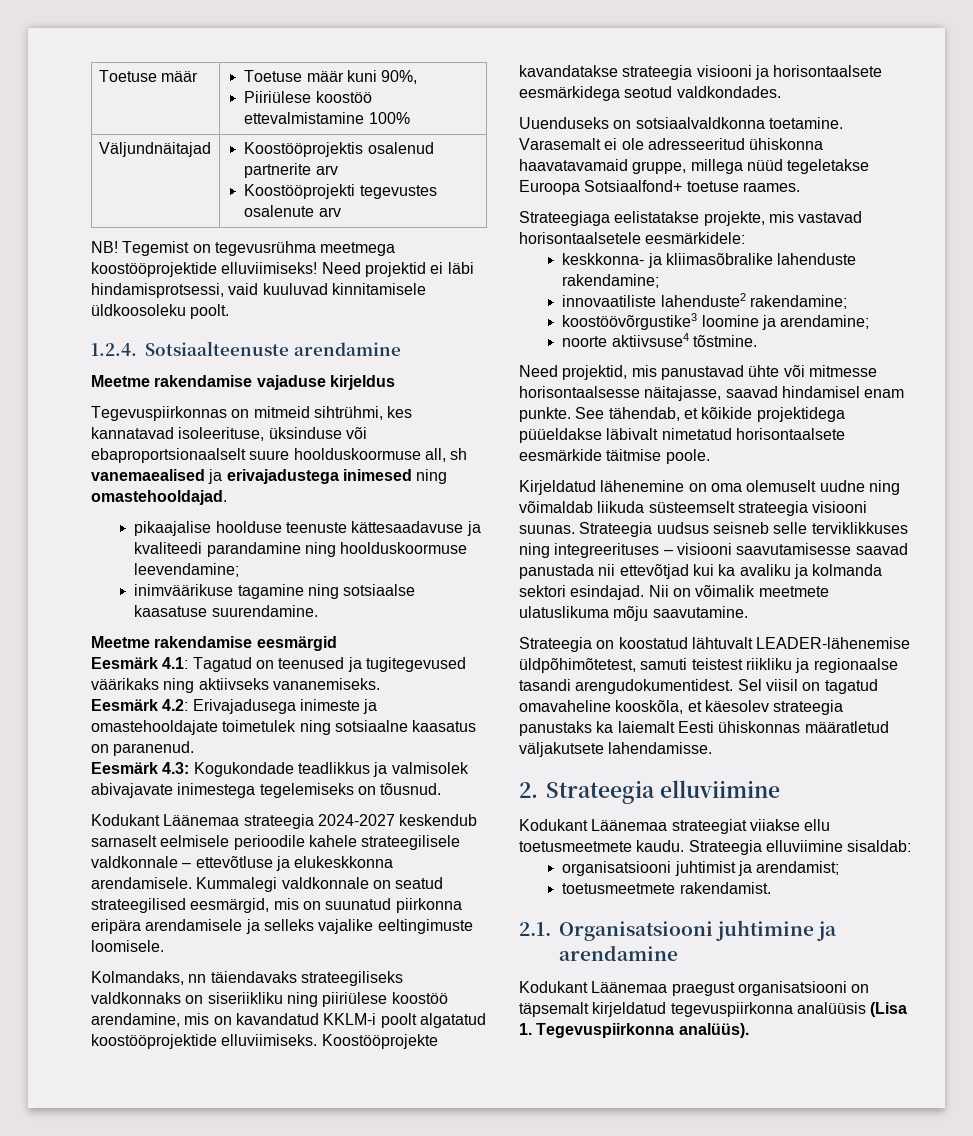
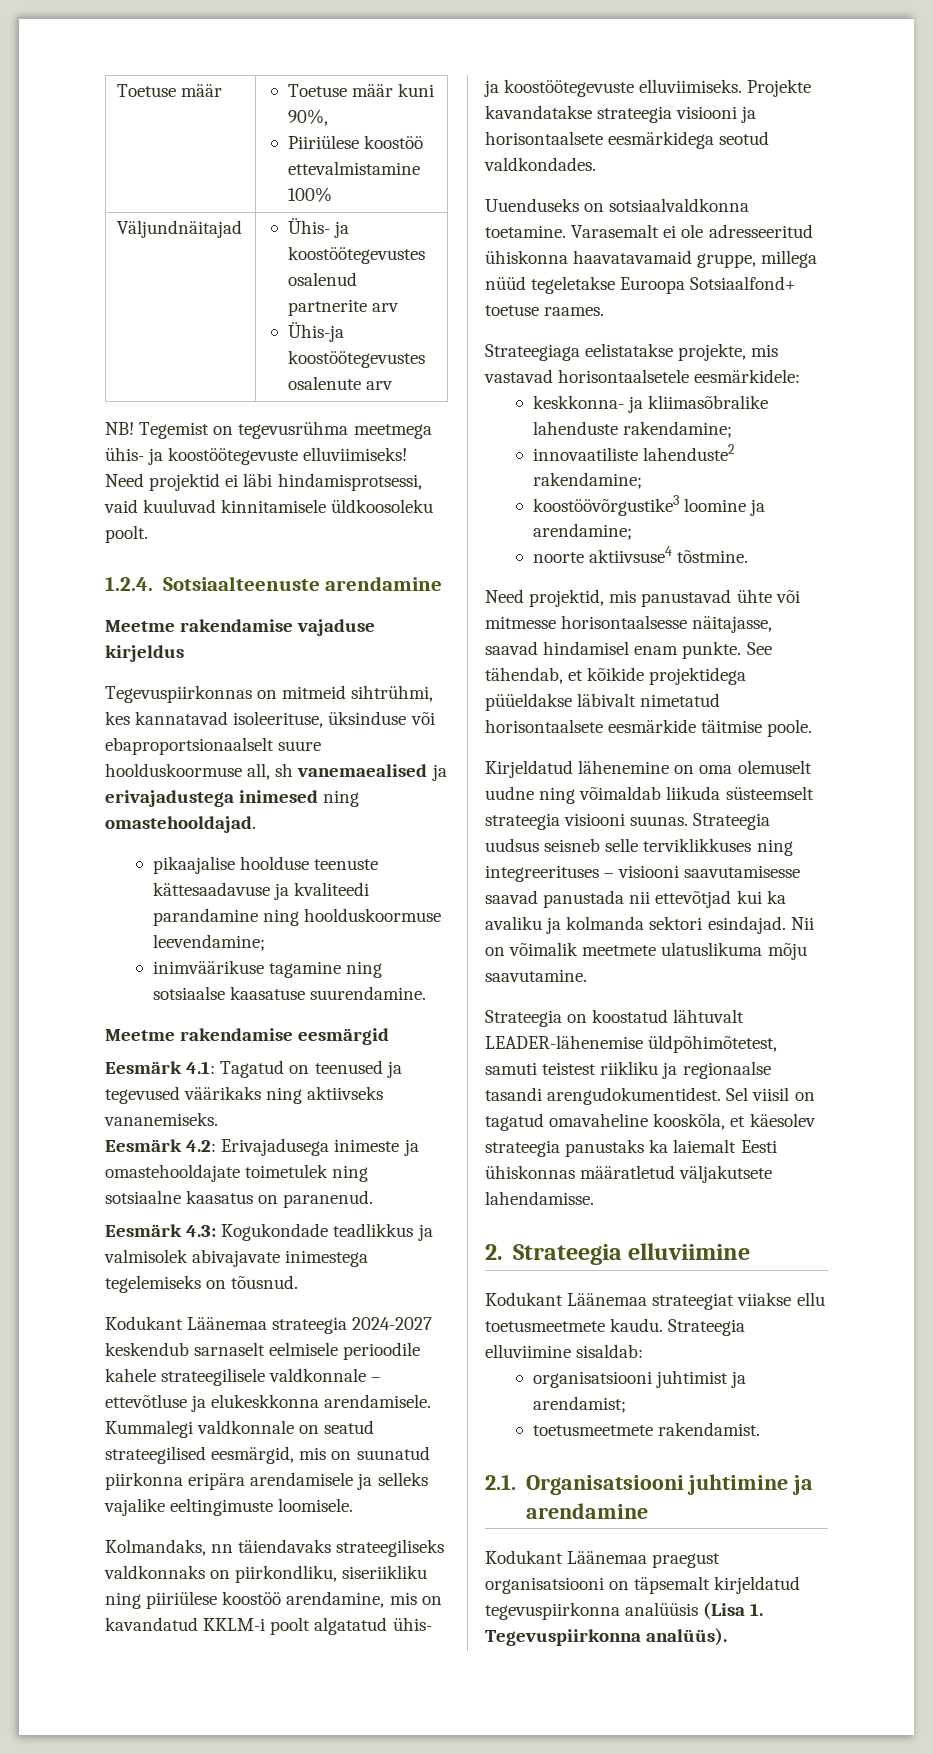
- Väljundnäitajad | Koostööprojektis osalenud partnerite arv
- Koostööprojekti tegevustes osalenute arv
+ Väljundnäitajad | Ühis- ja koostöötegevustes osalenud partnerite arv
+ Ühis-ja koostöötegevustes osalenute arv
- Tegemist on tegevusrühma meetmega koostööprojektide elluviimiseks!
+ Tegemist on tegevusrühma meetmega ühis- ja koostöötegevuste elluviimiseks!
- Eesmärk 4.1: Tagatud on teenused ja tugitegevused väärikaks ning aktiivseks vananemiseks.
+ Eesmärk 4.1: Tagatud on teenused ja tegevused väärikaks ning aktiivseks vananemiseks.
- Kolmandaks, nn täiendavaks strateegiliseks valdkonnaks on siseriikliku ning piiriülese koostöö arendamine, mis on kavandatud KKLM-i poolt algatatud koostööprojektide elluviimiseks. Koostööprojekte kavandatakse strateegia visiooni ja horisontaalsete eesmärkidega seotud valdkondades.
+ Kolmandaks, nn täiendavaks strateegiliseks valdkonnaks on piirkondliku, siseriikliku ning piiriülese koostöö arendamine, mis on kavandatud KKLM-i poolt algatatud ühis- ja koostöötegevuste elluviimiseks. Projekte kavandatakse strateegia visiooni ja horisontaalsete eesmärkidega seotud valdkondades.

